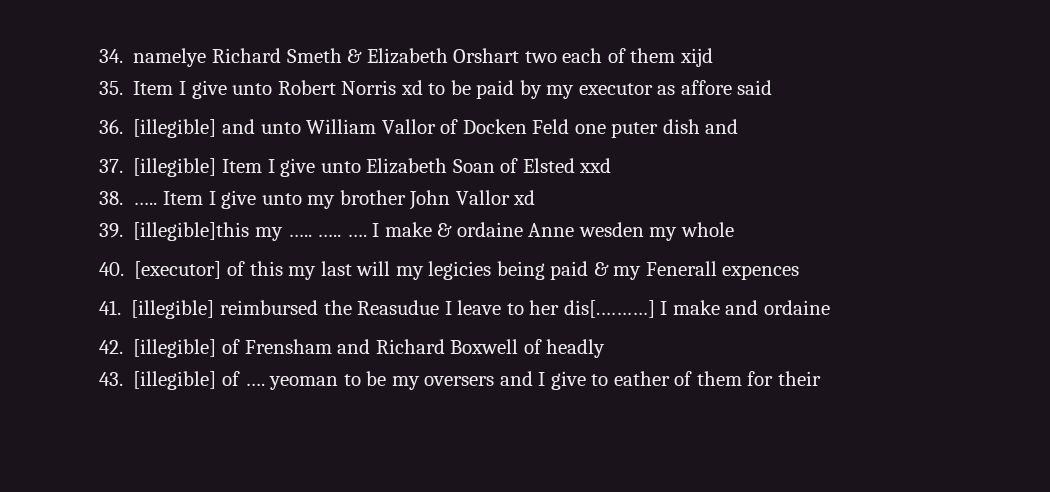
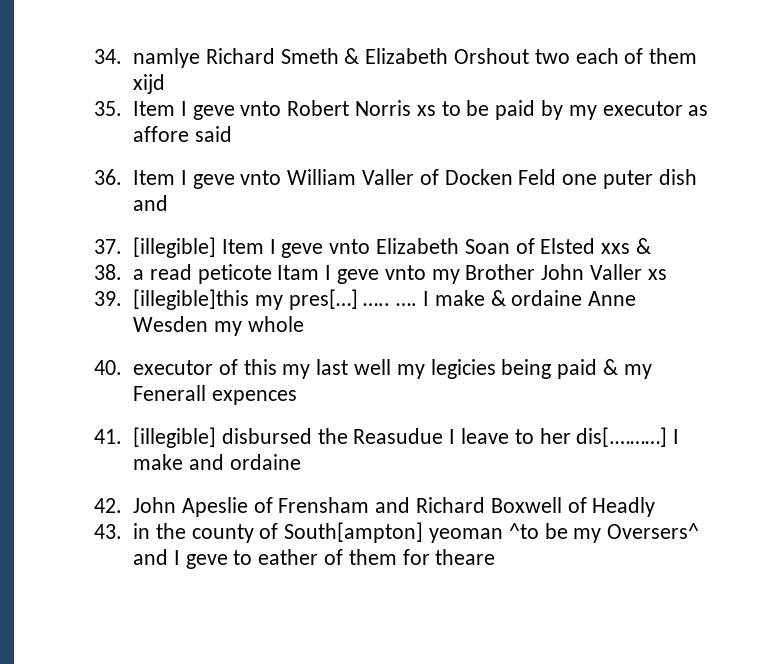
- 34. namelye Richard Smeth & Elizabeth Orshart two each of them xijd
+ 34. namlye Richard Smeth & Elizabeth Orshout two each of them xijd
- 35. Item I give unto Robert Norris xd to be paid by my executor as affore said
+ 35. Item I geve vnto Robert Norris xs to be paid by my executor as affore said
- 36. [illegible] and unto William Vallor of Docken Feld one puter dish and
+ 36. Item I geve vnto William Valler of Docken Feld one puter dish and
- 37. [illegible] Item I give unto Elizabeth Soan of Elsted xxd
+ 37. [illegible] Item I geve vnto Elizabeth Soan of Elsted xxs &
- 38. ….. Item I give unto my brother John Vallor xd
+ 38. a read peticote Itam I geve vnto my Brother John Valler xs
- 39. [illegible]this my …..
+ 39. [illegible]this my pres[…]
- I make & ordaine Anne wesden my whole
+ I make & ordaine Anne Wesden my whole
- 40. [executor] of this my last will my legicies being paid & my Fenerall expences
+ 40. executor of this my last well my legicies being paid & my Fenerall expences
- 41. [illegible] reimbursed the Reasudue I leave to her dis[.………]
+ 41. [illegible] disbursed the Reasudue I leave to her dis[.………]
- 42. [illegible] of Frensham and Richard Boxwell of headly
+ 42. John Apeslie of Frensham and Richard Boxwell of Headly
- 43. [illegible] of …. yeoman to be my oversers and I give to eather of them for their
+ 43. in the county of South[ampton] yeoman ^to be my Oversers^ and I geve to eather of them for theare

